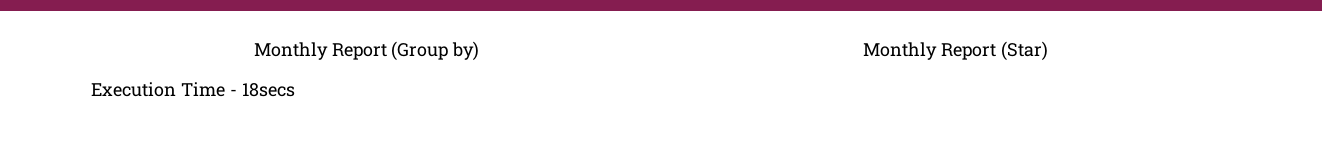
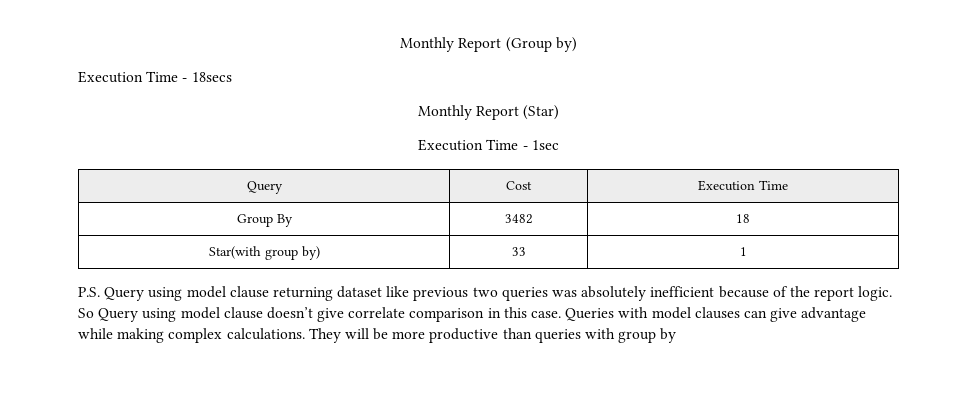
+ Execution Time - 1sec
+ Query | Cost | Execution Time
+ Group By | 3482 | 18
+ Star(with group by) | 33 | 1
+ P.S. Query using model clause returning dataset like previous two queries was absolutely inefficient because of the report logic. So Query using model clause doesn’t give correlate comparison in this case. Queries with model clauses can give advantage while making complex calculations. They will be more productive than queries with group by

